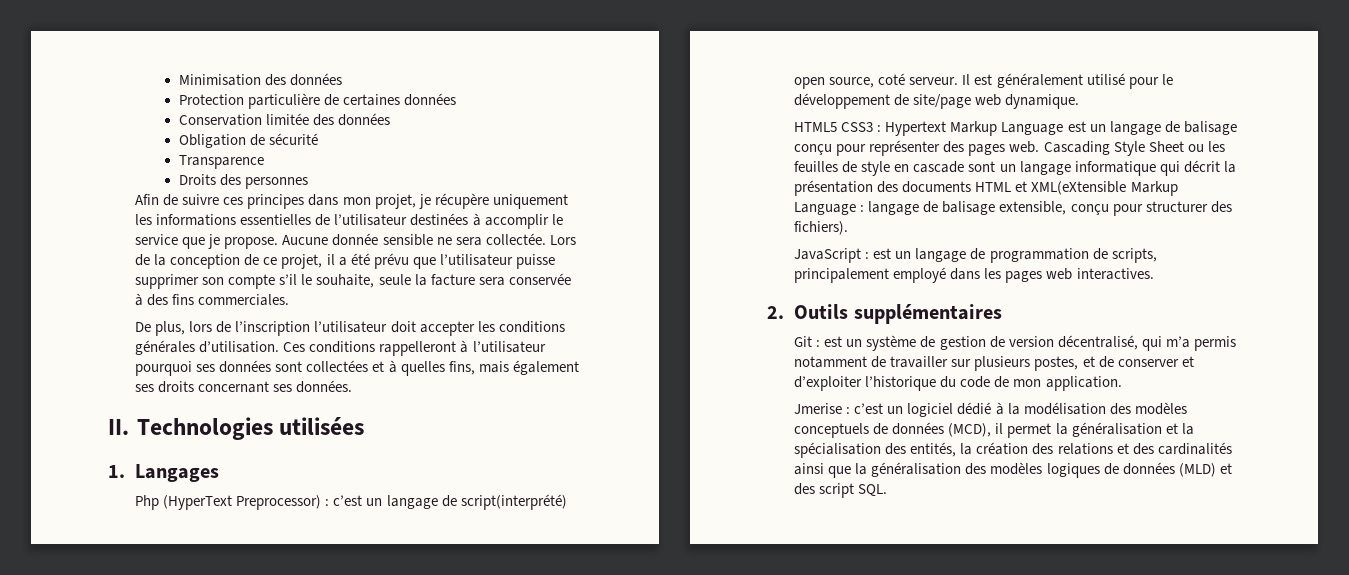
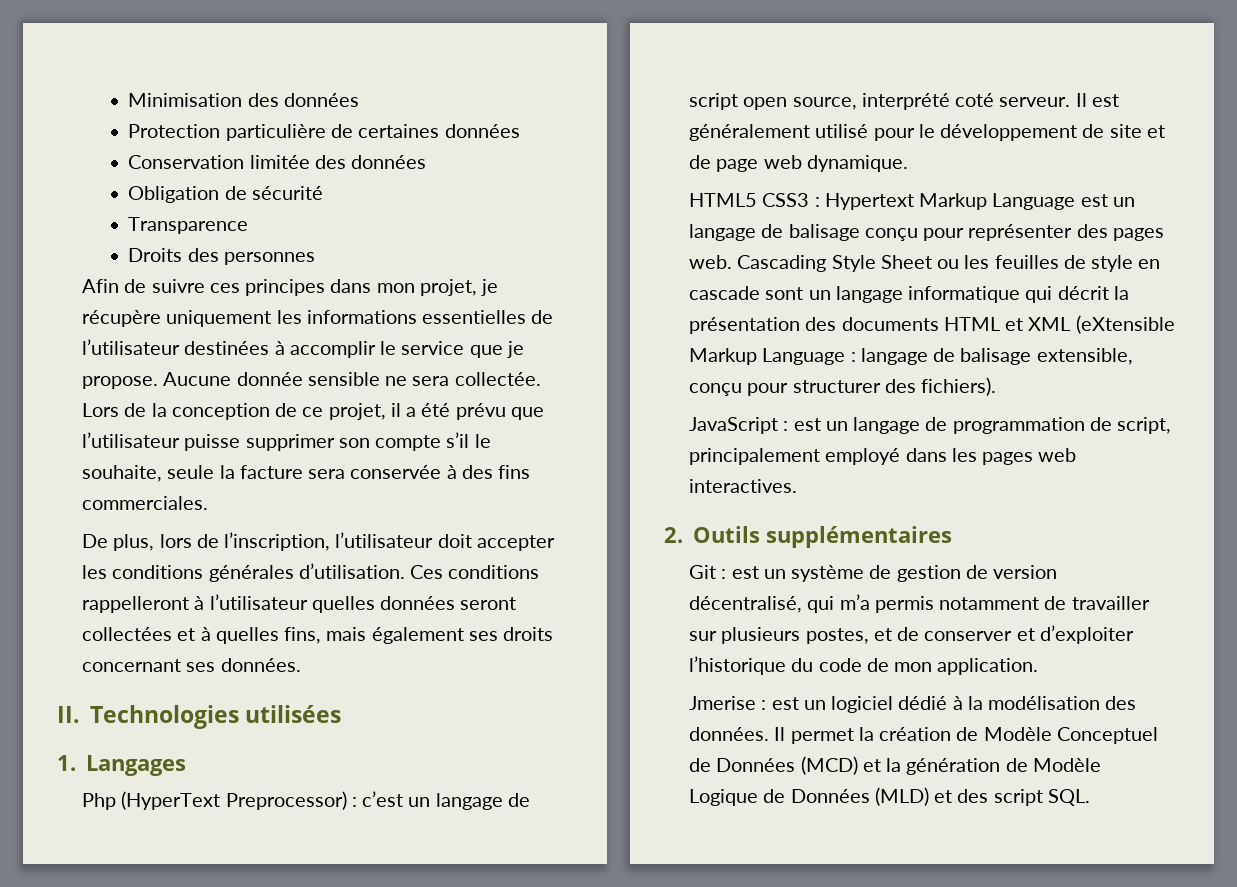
- De plus, lors de l’inscription l’utilisateur doit accepter les conditions générales d’utilisation.
+ De plus, lors de l’inscription, l’utilisateur doit accepter les conditions générales d’utilisation.
- Ces conditions rappelleront à l’utilisateur pourquoi ses données sont collectées et à quelles fins, mais également ses droits concernant ses données.
+ Ces conditions rappelleront à l’utilisateur quelles données seront collectées et à quelles fins, mais également ses droits concernant ses données.
- Php (HyperText Preprocessor) : c’est un langage de script(interprété) open source, coté serveur.
+ Php (HyperText Preprocessor) : c’est un langage de script open source, interprété coté serveur.
- Il est généralement utilisé pour le développement de site/page web dynamique.
+ Il est généralement utilisé pour le développement de site et de page web dynamique.
- Cascading Style Sheet ou les feuilles de style en cascade sont un langage informatique qui décrit la présentation des documents HTML et XML(eXtensible Markup Language : langage de balisage extensible, conçu pour structurer des fichiers).
+ Cascading Style Sheet ou les feuilles de style en cascade sont un langage informatique qui décrit la présentation des documents HTML et XML (eXtensible Markup Language : langage de balisage extensible, conçu pour structurer des fichiers).
- JavaScript : est un langage de programmation de scripts, principalement employé dans les pages web interactives.
+ JavaScript : est un langage de programmation de script, principalement employé dans les pages web interactives.
- Jmerise : c’est un logiciel dédié à la modélisation des modèles conceptuels de données (MCD), il permet la généralisation et la spécialisation des entités, la création des relations et des cardinalités ainsi que la généralisation des modèles logiques de données (MLD) et des script SQL.
+ Jmerise : est un logiciel dédié à la modélisation des données. Il permet la création de Modèle Conceptuel de Données (MCD) et la génération de Modèle Logique de Données (MLD) et des script SQL.

